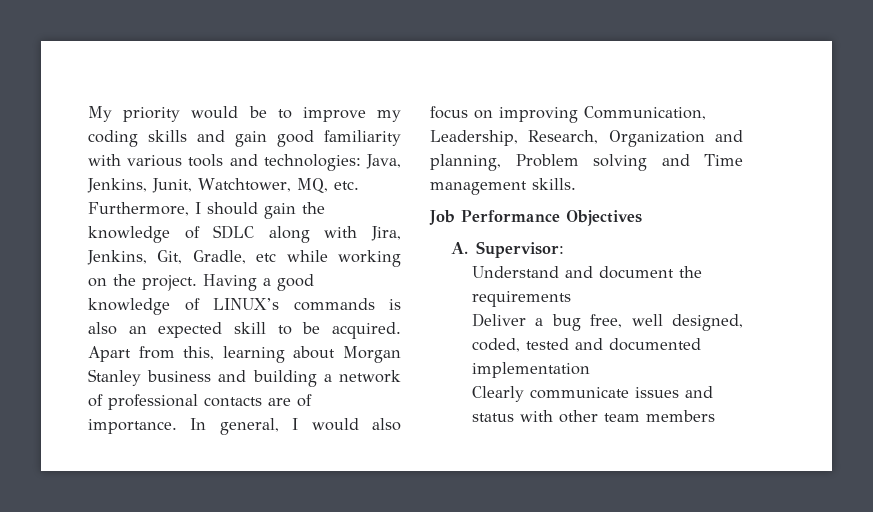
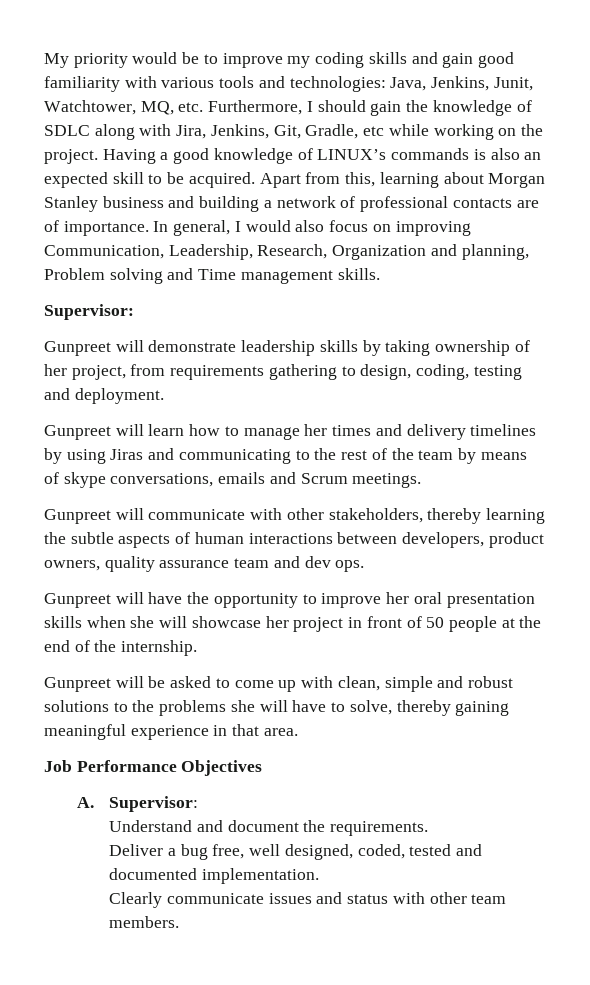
  In general, I would also focus on improving Communication, Leadership, Research, Organization and planning, Problem solving and Time management skills.
+ Supervisor:
+ Gunpreet will demonstrate leadership skills by taking ownership of her project, from requirements gathering to design, coding, testing and deployment.
+ Gunpreet will learn how to manage her times and delivery timelines by using Jiras and communicating to the rest of the team by means of skype conversations, emails and Scrum meetings.
+ Gunpreet will communicate with other stakeholders, thereby learning the subtle aspects of human interactions between developers, product owners, quality assurance team and dev ops.
+ Gunpreet will have the opportunity to improve her oral presentation skills when she will showcase her project in front of 50 people at the end of the internship.
+ Gunpreet will be asked to come up with clean, simple and robust solutions to the problems she will have to solve, thereby gaining meaningful experience in that area.
- Understand and document the requirements
+ Understand and document the requirements.
- Deliver a bug free, well designed, coded, tested and documented implementation
+ Deliver a bug free, well designed, coded, tested and documented implementation.
- Clearly communicate issues and status with other team members
+ Clearly communicate issues and status with other team members.

